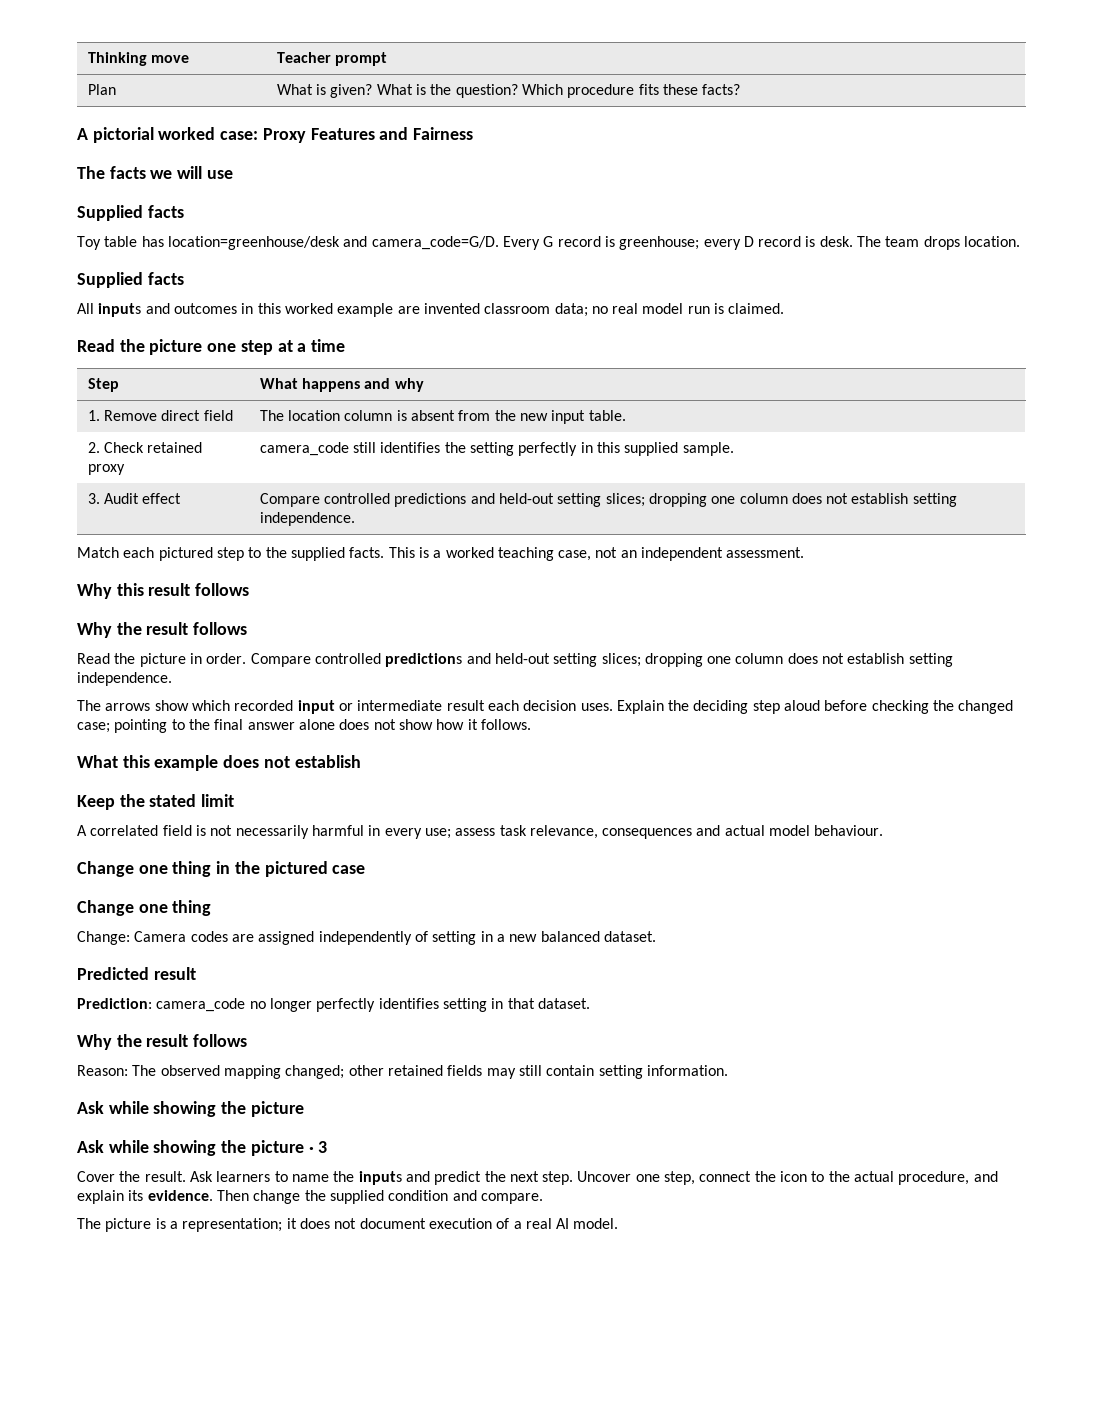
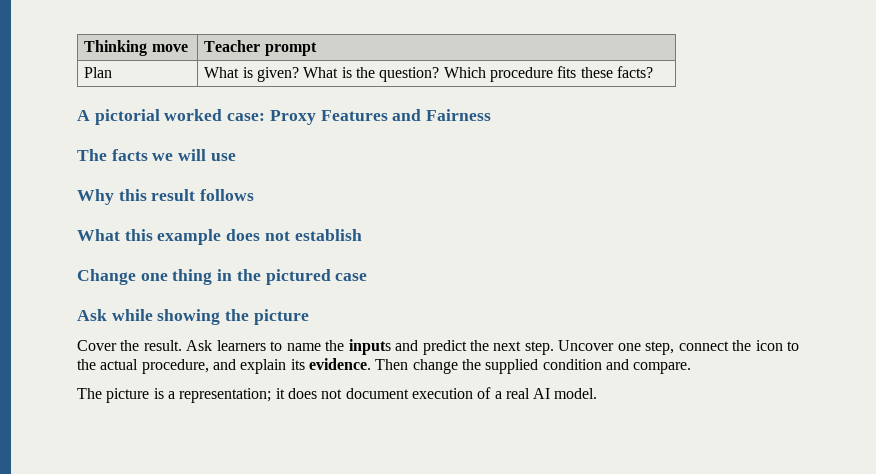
  The facts we will use
- Supplied facts
- Toy table has location=greenhouse/desk and camera_code=G/D. Every G record is greenhouse; every D record is desk. The team drops location.
- Supplied facts
- All inputs and outcomes in this worked example are invented classroom data; no real model run is claimed.
- Read the picture one step at a time
- Step | What happens and why
- 1. Remove direct field | The location column is absent from the new input table.
- 2. Check retained proxy | camera_code still identifies the setting perfectly in this supplied sample.
- 3. Audit effect | Compare controlled predictions and held-out setting slices; dropping one column does not establish setting independence.
- Match each pictured step to the supplied facts. This is a worked teaching case, not an independent assessment.
  Why this result follows
- Why the result follows
- Read the picture in order. Compare controlled predictions and held-out setting slices; dropping one column does not establish setting independence.
- The arrows show which recorded input or intermediate result each decision uses. Explain the deciding step aloud before checking the changed case; pointing to the final answer alone does not show how it follows.
- Keep the stated limit
- A correlated field is not necessarily harmful in every use; assess task relevance, consequences and actual model behaviour.
  Change one thing in the pictured case
- Change one thing
- Change: Camera codes are assigned independently of setting in a new balanced dataset.
- Predicted result
- Prediction: camera_code no longer perfectly identifies setting in that dataset.
- Why the result follows
- Reason: The observed mapping changed; other retained fields may still contain setting information.
  Ask while showing the picture
- Ask while showing the picture · 3

